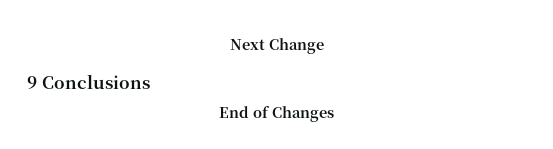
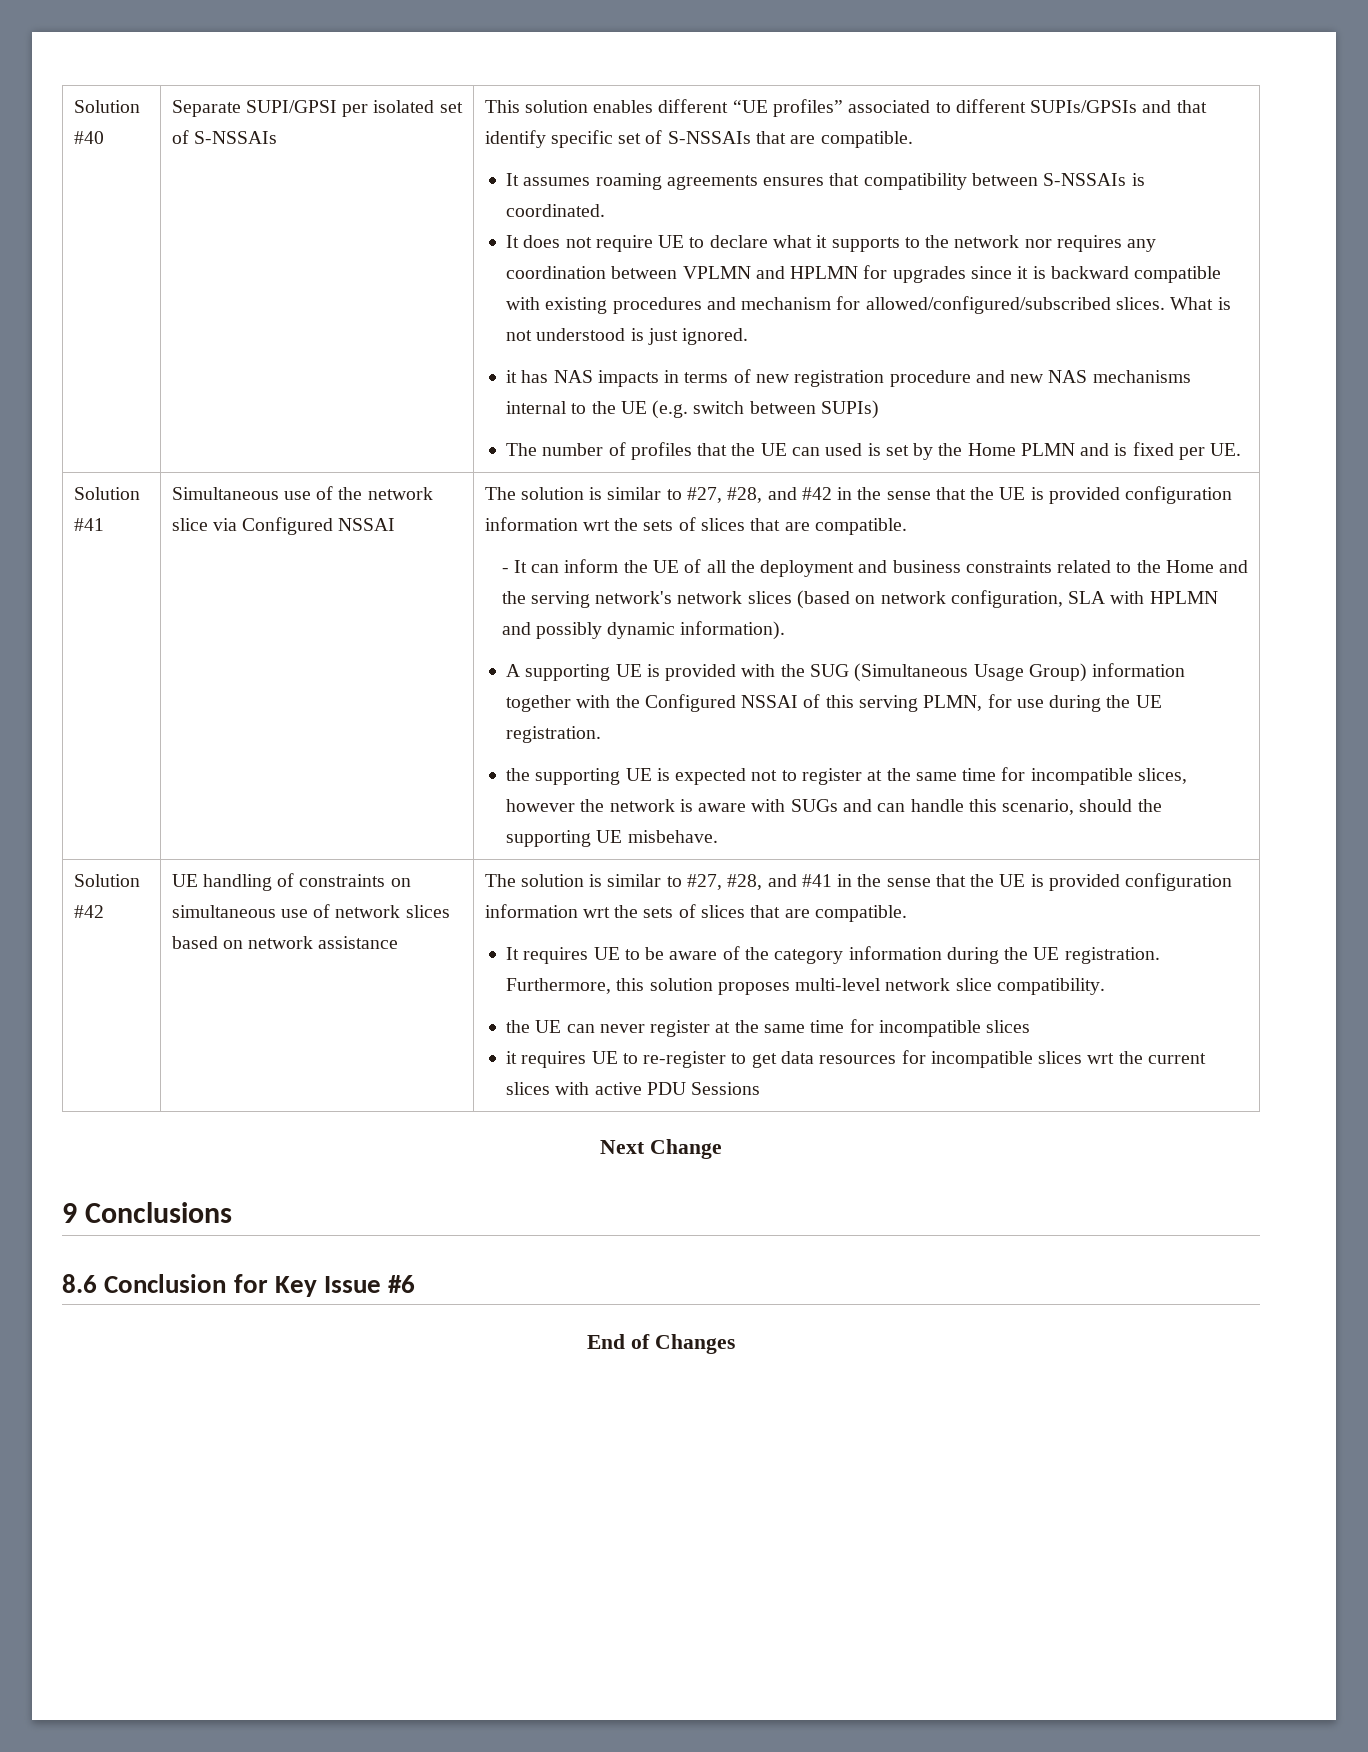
+ Solution #40 | Separate SUPI/GPSI per isolated set of S-NSSAIs | This solution enables different “UE profiles” associated to different SUPIs/GPSIs and that identify specific set of S-NSSAIs that are compatible.
+ It assumes roaming agreements ensures that compatibility between S-NSSAIs is coordinated.
+ It does not require UE to declare what it supports to the network nor requires any coordination between VPLMN and HPLMN for upgrades since it is backward compatible with existing procedures and mechanism for allowed/configured/subscribed slices. What is not understood is just ignored.
+ it has NAS impacts in terms of new registration procedure and new NAS mechanisms internal to the UE (e.g. switch between SUPIs)
+ The number of profiles that the UE can used is set by the Home PLMN and is fixed per UE.
+ Solution #41 | Simultaneous use of the network slice via Configured NSSAI | The solution is similar to #27, #28, and #42 in the sense that the UE is provided configuration information wrt the sets of slices that are compatible.
+ - It can inform the UE of all the deployment and business constraints related to the Home and the serving network's network slices (based on network configuration, SLA with HPLMN and possibly dynamic information).
+ A supporting UE is provided with the SUG (Simultaneous Usage Group) information together with the Configured NSSAI of this serving PLMN, for use during the UE registration.
+ the supporting UE is expected not to register at the same time for incompatible slices, however the network is aware with SUGs and can handle this scenario, should the supporting UE misbehave.
+ Solution #42 | UE handling of constraints on simultaneous use of network slices based on network assistance | The solution is similar to #27, #28, and #41 in the sense that the UE is provided configuration information wrt the sets of slices that are compatible.
+ It requires UE to be aware of the category information during the UE registration. Furthermore, this solution proposes multi-level network slice compatibility.
+ the UE can never register at the same time for incompatible slices
+ it requires UE to re-register to get data resources for incompatible slices wrt the current slices with active PDU Sessions
  Next Change
  9 Conclusions
+ 8.6 Conclusion for Key Issue #6

